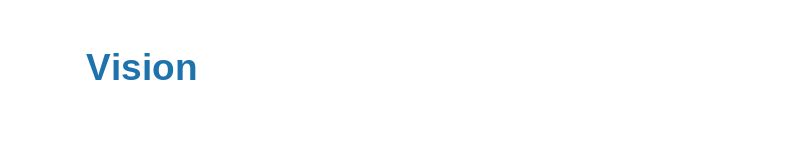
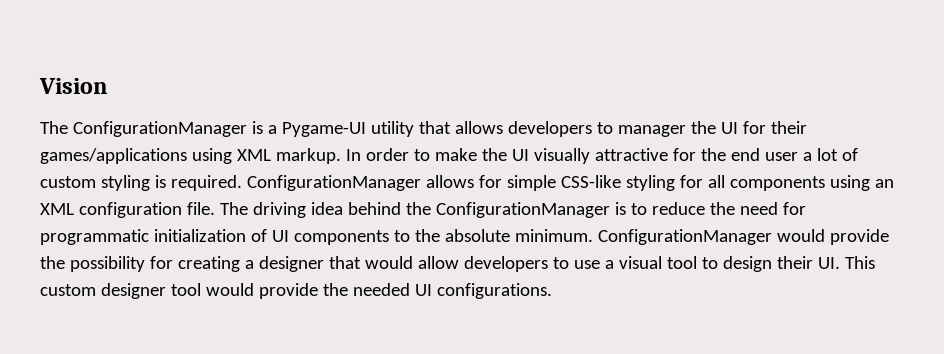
+ The ConfigurationManager is a Pygame-UI utility that allows developers to manager the UI for their games/applications using XML markup. In order to make the UI visually attractive for the end user a lot of custom styling is required. ConfigurationManager allows for simple CSS-like styling for all components using an XML configuration file. The driving idea behind the ConfigurationManager is to reduce the need for programmatic initialization of UI components to the absolute minimum. ConfigurationManager would provide the possibility for creating a designer that would allow developers to use a visual tool to design their UI. This custom designer tool would provide the needed UI configurations.

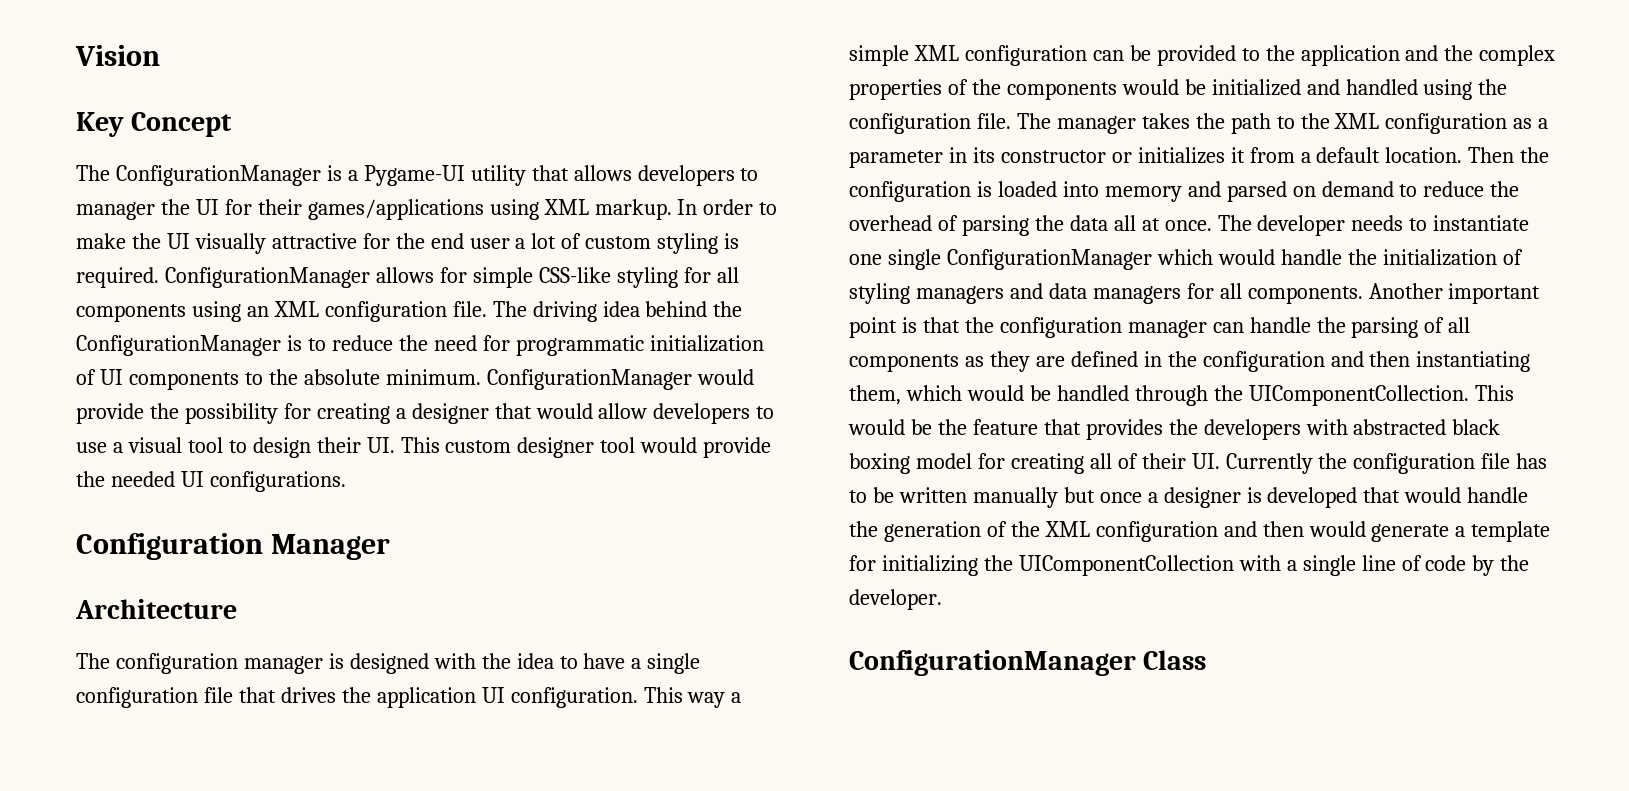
+ Key Concept
+ Configuration Manager
+ Architecture
+ The configuration manager is designed with the idea to have a single configuration file that drives the application UI configuration. This way a simple XML configuration can be provided to the application and the complex properties of the components would be initialized and handled using the configuration file. The manager takes the path to the XML configuration as a parameter in its constructor or initializes it from a default location. Then the configuration is loaded into memory and parsed on demand to reduce the overhead of parsing the data all at once. The developer needs to instantiate one single ConfigurationManager which would handle the initialization of styling managers and data managers for all components. Another important point is that the configuration manager can handle the parsing of all components as they are defined in the configuration and then instantiating them, which would be handled through the UIComponentCollection. This would be the feature that provides the developers with abstracted black boxing model for creating all of their UI. Currently the configuration file has to be written manually but once a designer is developed that would handle the generation of the XML configuration and then would generate a template for initializing the UIComponentCollection with a single line of code by the developer.
+ ConfigurationManager Class

